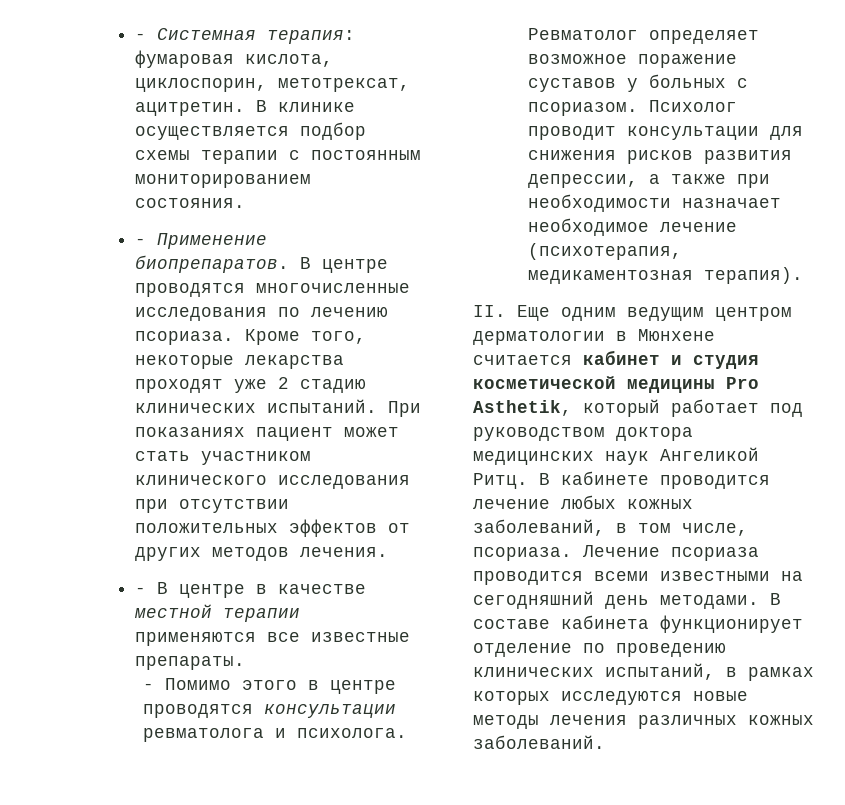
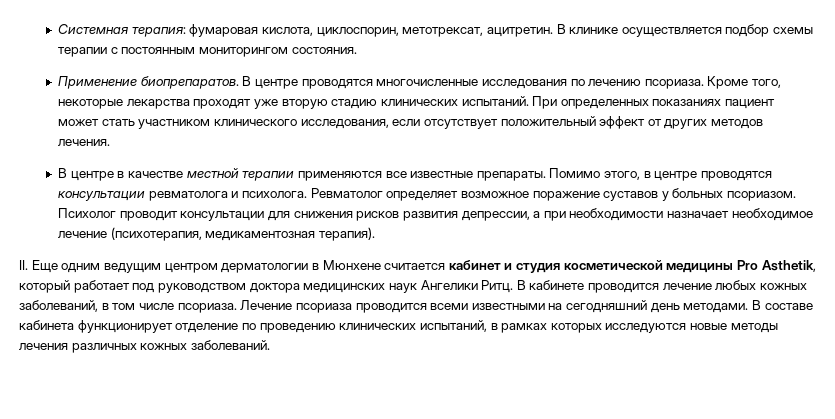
- - Системная терапия: фумаровая кислота, циклоспорин, метотрексат, ацитретин.
+ Системная терапия: фумаровая кислота, циклоспорин, метотрексат, ацитретин.
- В клинике осуществляется подбор схемы терапии с постоянным мониторированием состояния.
+ В клинике осуществляется подбор схемы терапии с постоянным мониторингом состояния.
- - Применение биопрепаратов.
+ Применение биопрепаратов.
- Кроме того, некоторые лекарства проходят уже 2 стадию клинических испытаний.
+ Кроме того, некоторые лекарства проходят уже вторую стадию клинических испытаний.
- При показаниях пациент может стать участником клинического исследования при отсутствии положительных эффектов от других методов лечения.
+ При определенных показаниях пациент может стать участником клинического исследования, если отсутствует положительный эффект от других методов лечения.
- - В центре в качестве местной терапии применяются все известные препараты.
- - Помимо этого в центре проводятся консультации ревматолога и психолога.
+ В центре в качестве местной терапии применяются все известные препараты. Помимо этого, в центре проводятся консультации ревматолога и психолога.
- Ревматолог определяет возможное поражение суставов у больных с псориазом.
+ Ревматолог определяет возможное поражение суставов у больных псориазом.
- Психолог проводит консультации для снижения рисков развития депрессии, а также при необходимости назначает необходимое лечение (психотерапия, медикаментозная терапия).
+ Психолог проводит консультации для снижения рисков развития депрессии, а при необходимости назначает необходимое лечение (психотерапия, медикаментозная терапия).
- II. Еще одним ведущим центром дерматологии в Мюнхене считается кабинет и студия косметической медицины Pro Asthetik, который работает под руководством доктора медицинских наук Ангеликой Ритц.
+ II. Еще одним ведущим центром дерматологии в Мюнхене считается кабинет и студия косметической медицины Pro Asthetik, который работает под руководством доктора медицинских наук Ангелики Ритц.
- В кабинете проводится лечение любых кожных заболеваний, в том числе, псориаза.
+ В кабинете проводится лечение любых кожных заболеваний, в том числе псориаза.

